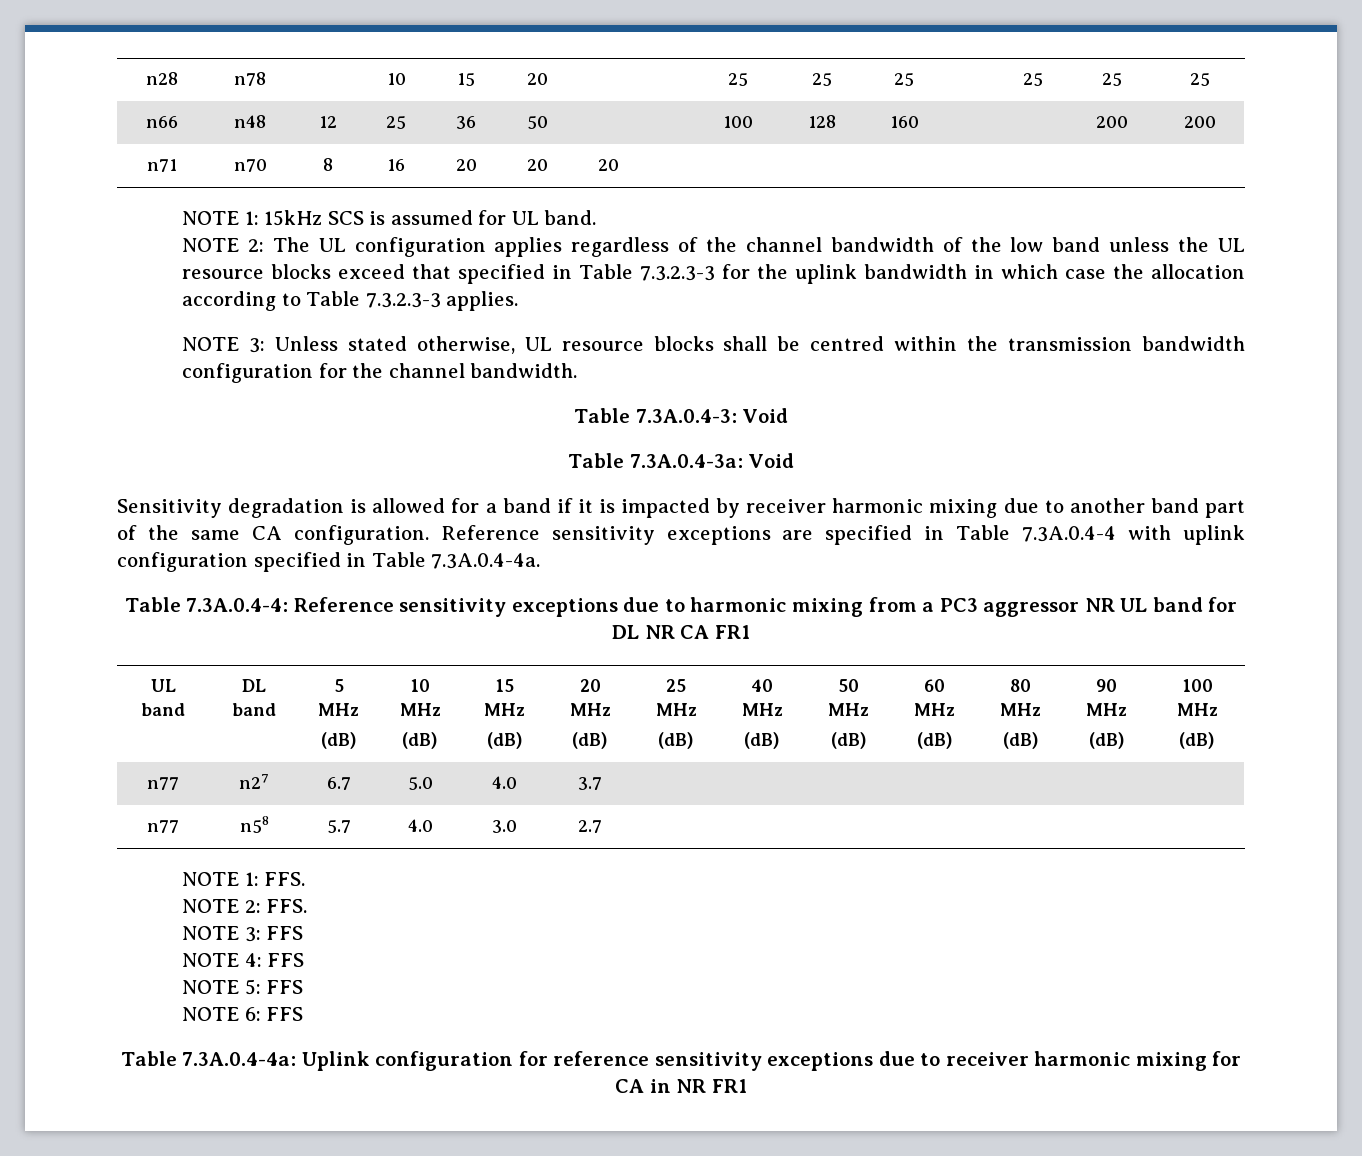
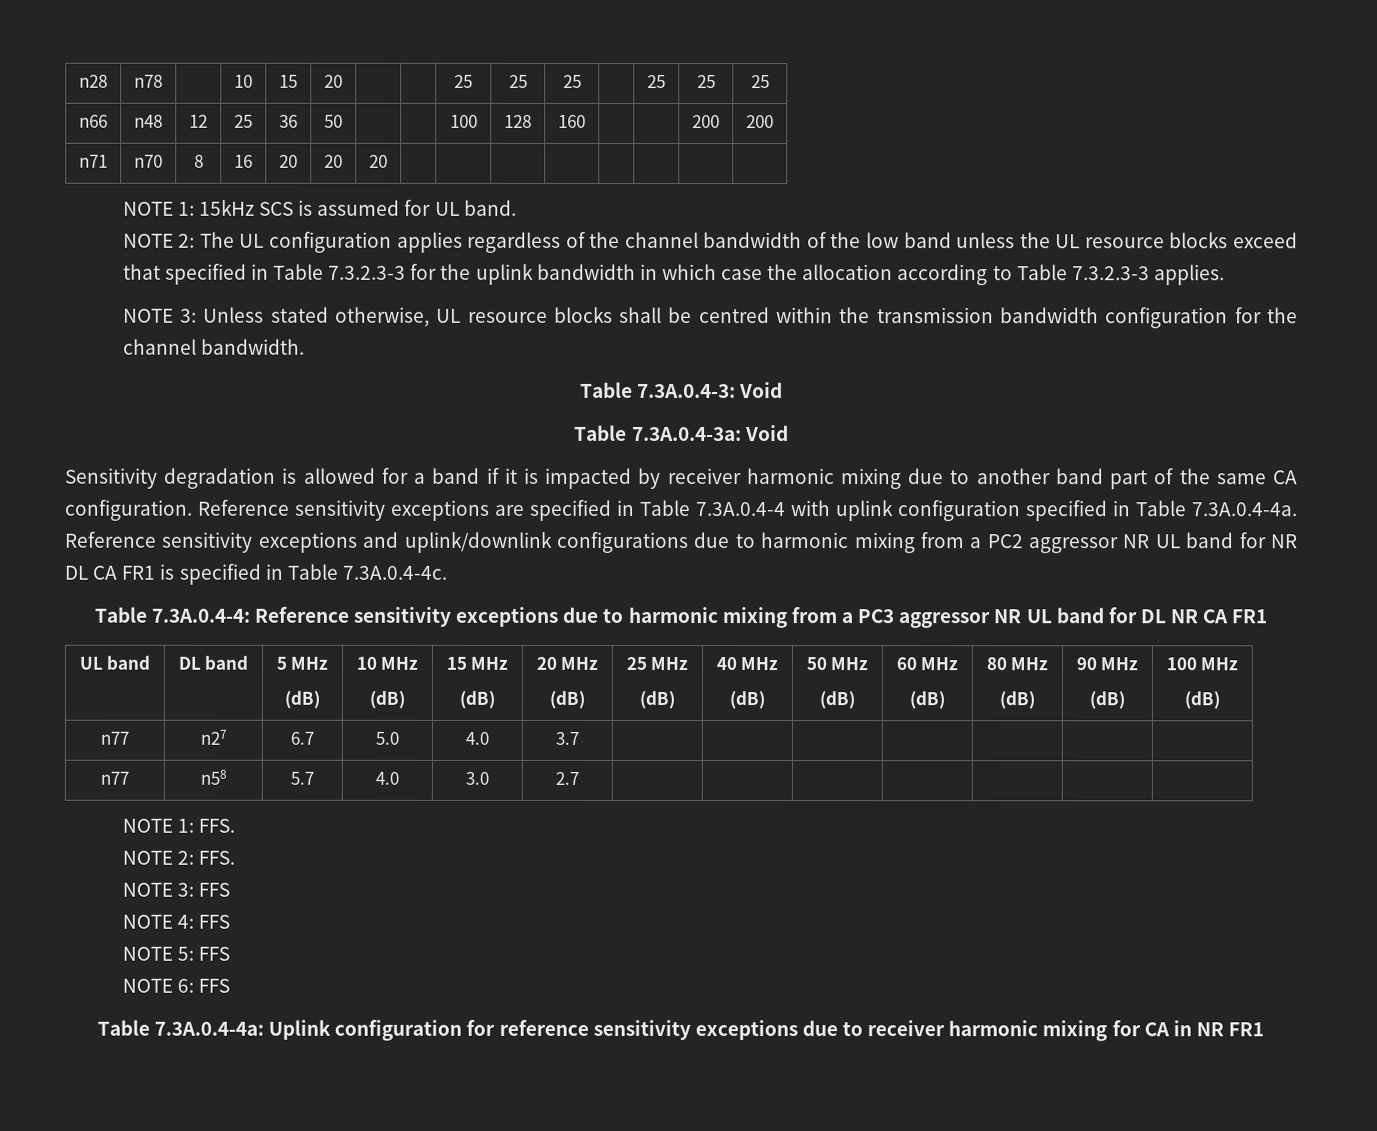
- Reference sensitivity exceptions are specified in Table 7.3A.0.4-4 with uplink configuration specified in Table 7.3A.0.4-4a.
+ Reference sensitivity exceptions are specified in Table 7.3A.0.4-4 with uplink configuration specified in Table 7.3A.0.4-4a. Reference sensitivity exceptions and uplink/downlink configurations due to harmonic mixing from a PC2 aggressor NR UL band for NR DL CA FR1 is specified in Table 7.3A.0.4-4c.

